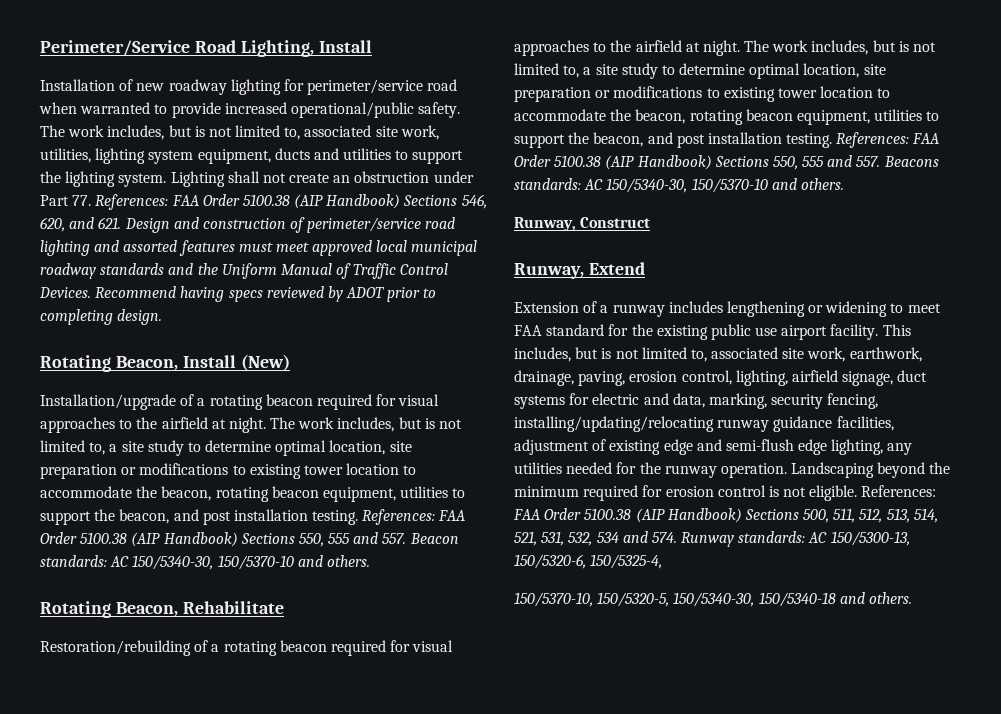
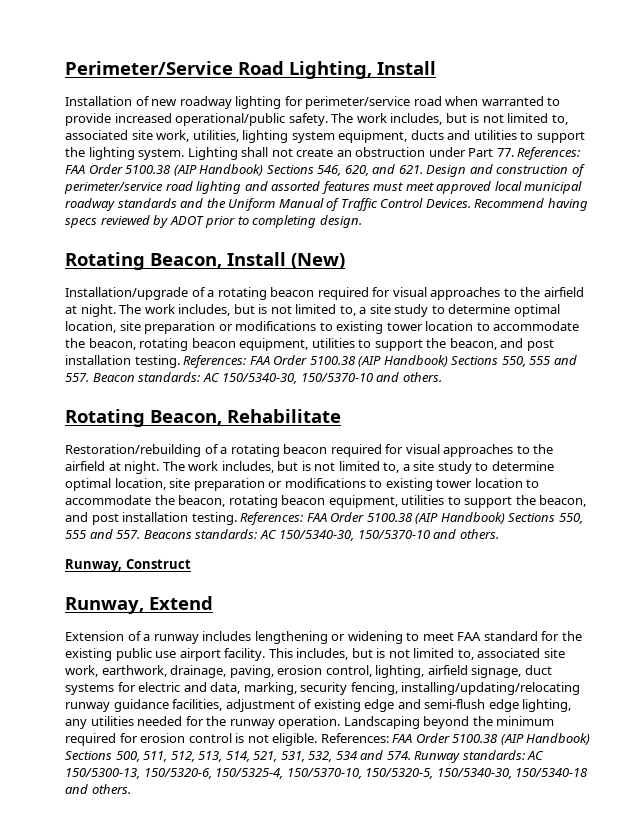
- References: FAA Order 5100.38 (AIP Handbook) Sections 500, 511, 512, 513, 514, 521, 531, 532, 534 and 574. Runway standards: AC 150/5300-13, 150/5320-6, 150/5325-4,
- 150/5370-10, 150/5320-5, 150/5340-30, 150/5340-18 and others.
+ References: FAA Order 5100.38 (AIP Handbook) Sections 500, 511, 512, 513, 514, 521, 531, 532, 534 and 574. Runway standards: AC 150/5300-13, 150/5320-6, 150/5325-4, 150/5370-10, 150/5320-5, 150/5340-30, 150/5340-18 and others.

